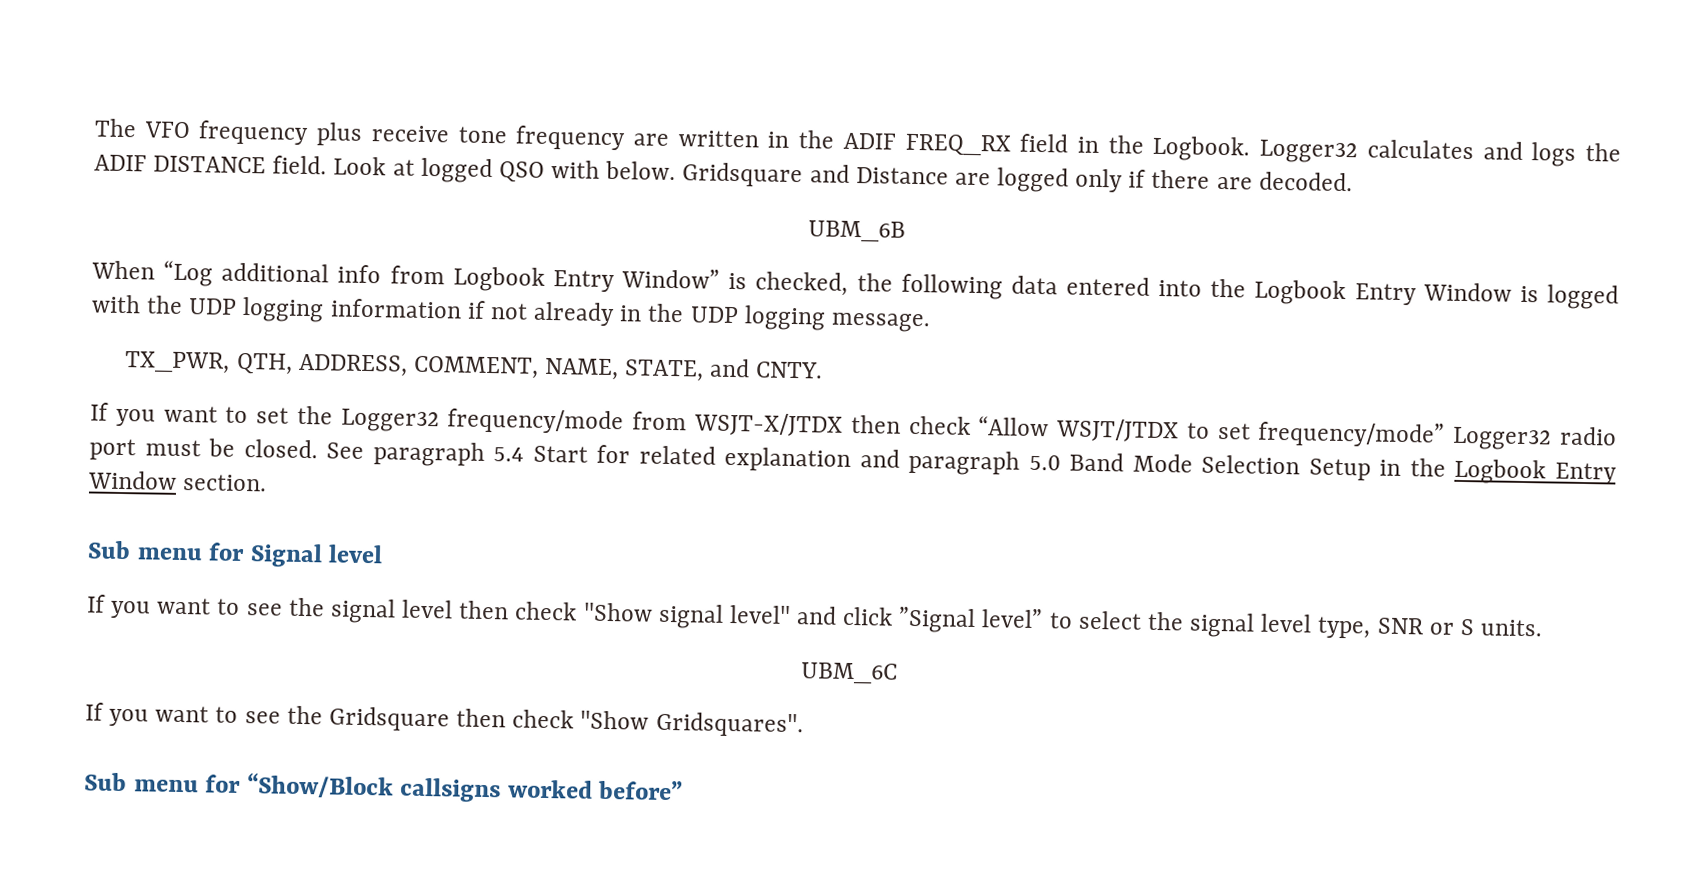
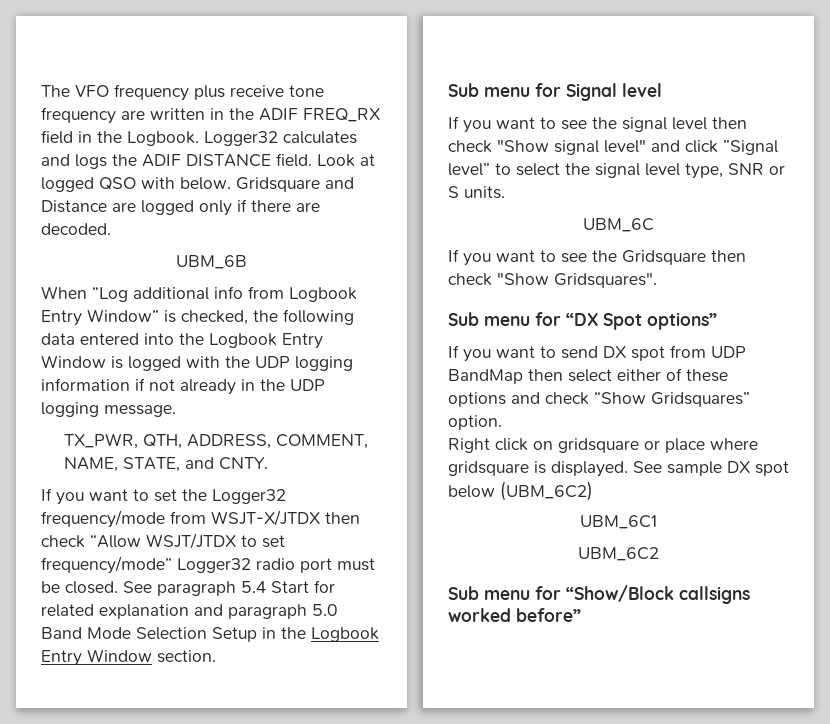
+ Sub menu for “DX Spot options”
+ If you want to send DX spot from UDP BandMap then select either of these options and check “Show Gridsquares” option.
+ Right click on gridsquare or place where gridsquare is displayed. See sample DX spot below (UBM_6C2)
+ UBM_6C1
+ UBM_6C2

